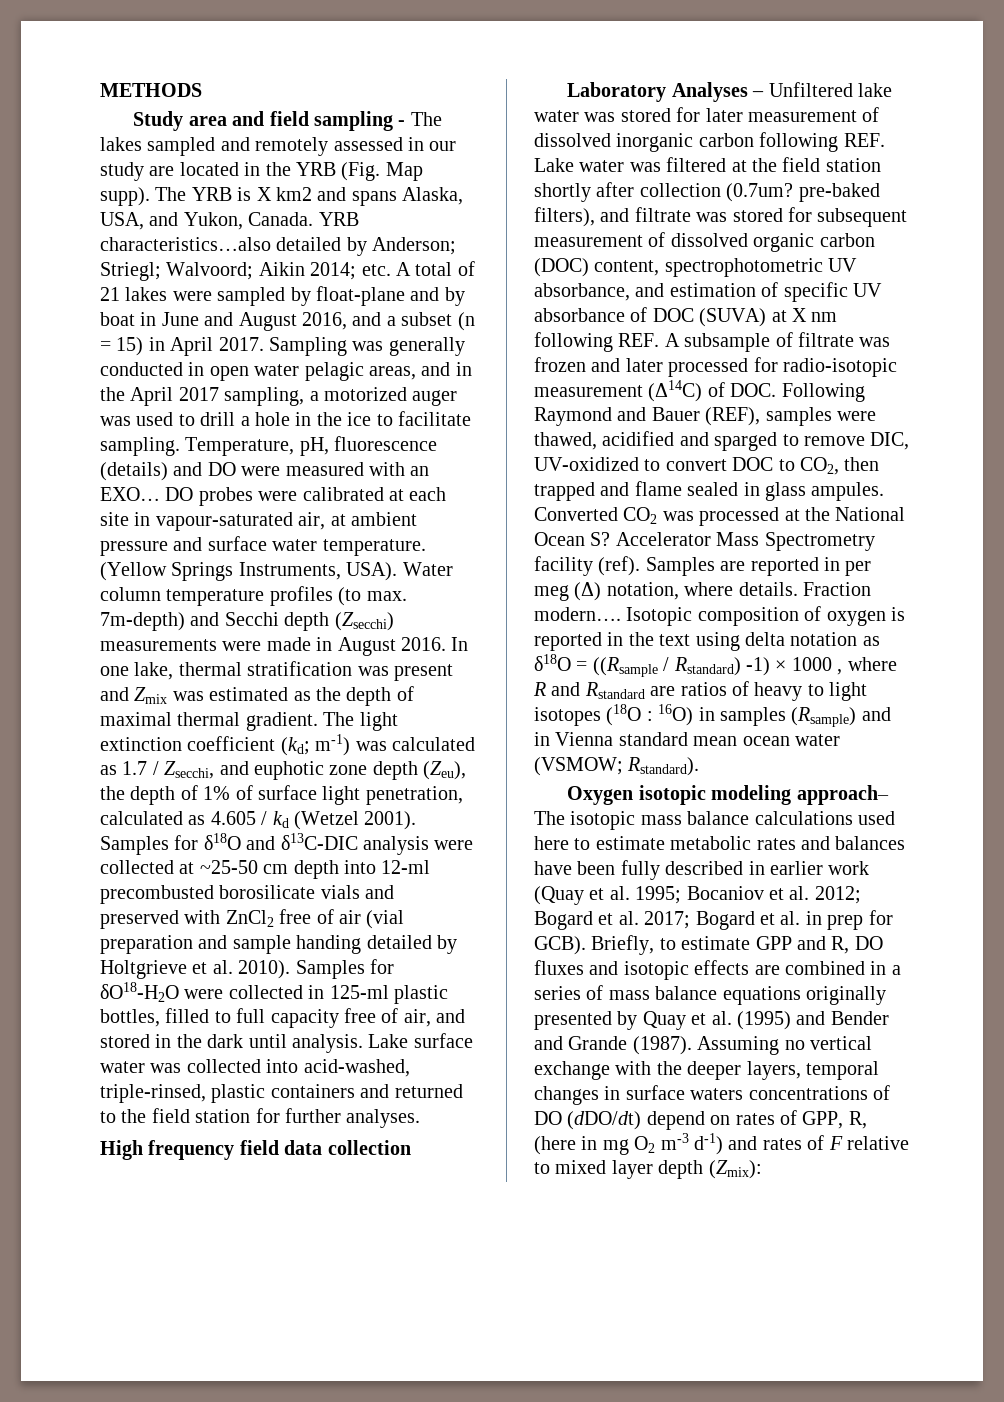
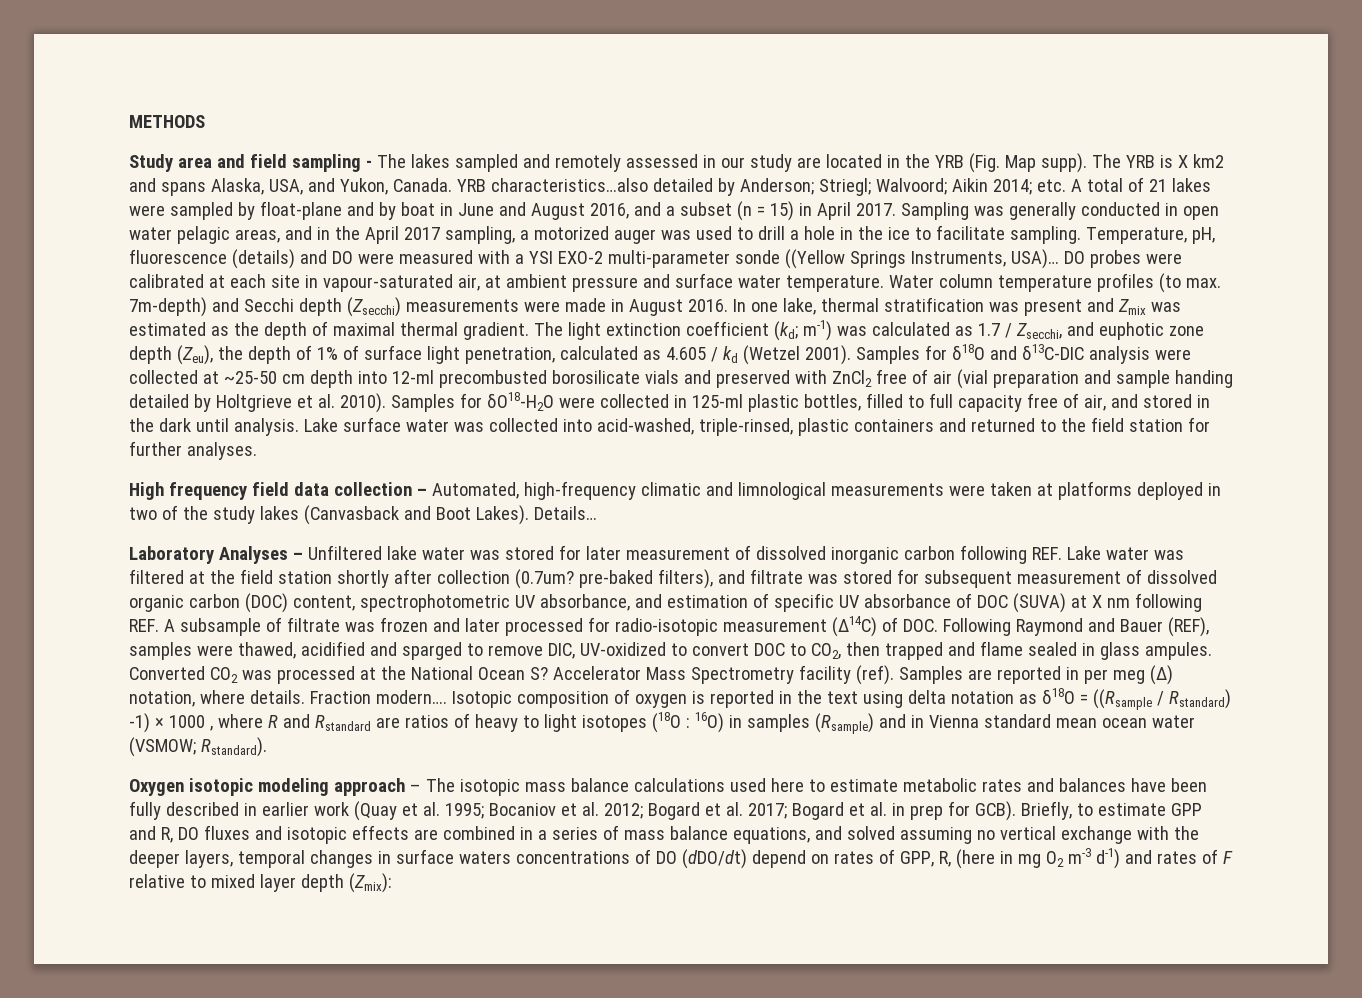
- Temperature, pH, fluorescence (details) and DO were measured with an EXO…
+ Temperature, pH, fluorescence (details) and DO were measured with a YSI EXO-2 multi-parameter sonde ((Yellow Springs Instruments, USA)…
- (Yellow Springs Instruments, USA).
- High frequency field data collection
+ High frequency field data collection – Automated, high-frequency climatic and limnological measurements were taken at platforms deployed in two of the study lakes (Canvasback and Boot Lakes). Details…
- Oxygen isotopic modeling approach– The isotopic mass balance calculations used here to estimate metabolic rates and balances have been fully described in earlier work (Quay et al. 1995; Bocaniov et al. 2012; Bogard et al. 2017; Bogard et al. in prep for GCB).
+ Oxygen isotopic modeling approach – The isotopic mass balance calculations used here to estimate metabolic rates and balances have been fully described in earlier work (Quay et al. 1995; Bocaniov et al. 2012; Bogard et al. 2017; Bogard et al. in prep for GCB).
- Briefly, to estimate GPP and R, DO fluxes and isotopic effects are combined in a series of mass balance equations originally presented by Quay et al. (1995) and Bender and Grande (1987). Assuming no vertical exchange with the deeper layers, temporal changes in surface waters concentrations of DO (dDO/dt) depend on rates of GPP, R, (here in mg O2 m-3 d-1) and rates of F relative to mixed layer depth (Zmix):
+ Briefly, to estimate GPP and R, DO fluxes and isotopic effects are combined in a series of mass balance equations, and solved assuming no vertical exchange with the deeper layers, temporal changes in surface waters concentrations of DO (dDO/dt) depend on rates of GPP, R, (here in mg O2 m-3 d-1) and rates of F relative to mixed layer depth (Zmix):

